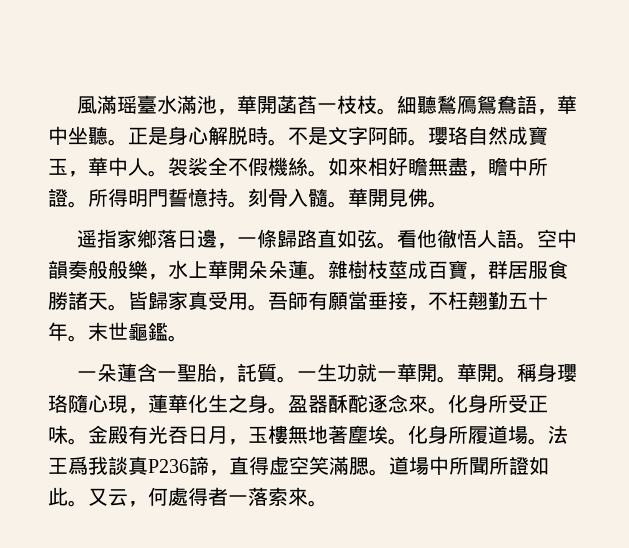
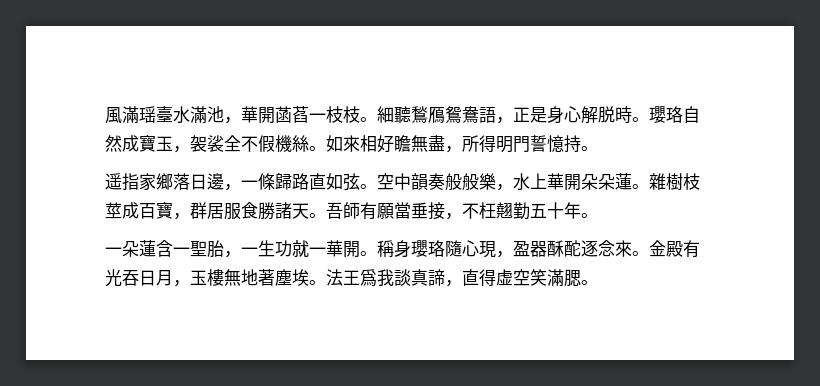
- 細聽鶖鴈鴛鴦語，華中坐聽。正是身心解脱時。
+ 細聽鶖鴈鴛鴦語，正是身心解脱時。
- 不是文字阿師。
- 瓔珞自然成寶玉，華中人。袈裟全不假機絲。
+ 瓔珞自然成寶玉，袈裟全不假機絲。
- 如來相好瞻無盡，瞻中所證。所得明門誓憶持。刻骨入髓。華開見佛。
+ 如來相好瞻無盡，所得明門誓憶持。
- 看他徹悟人語。
- 皆歸家真受用。
- 末世龜鑑。
- 一朵蓮含一聖胎，託質。一生功就一華開。華開。
+ 一朵蓮含一聖胎，一生功就一華開。
- 稱身瓔珞隨心現，蓮華化生之身。盈器酥酡逐念來。
+ 稱身瓔珞隨心現，盈器酥酡逐念來。
- 化身所受正味。
- 化身所履道場。
- 法王爲我談真P236諦，直得虚空笑滿腮。道場中所聞所證如此。又云，何處得者一落索來。
+ 法王爲我談真諦，直得虚空笑滿腮。

